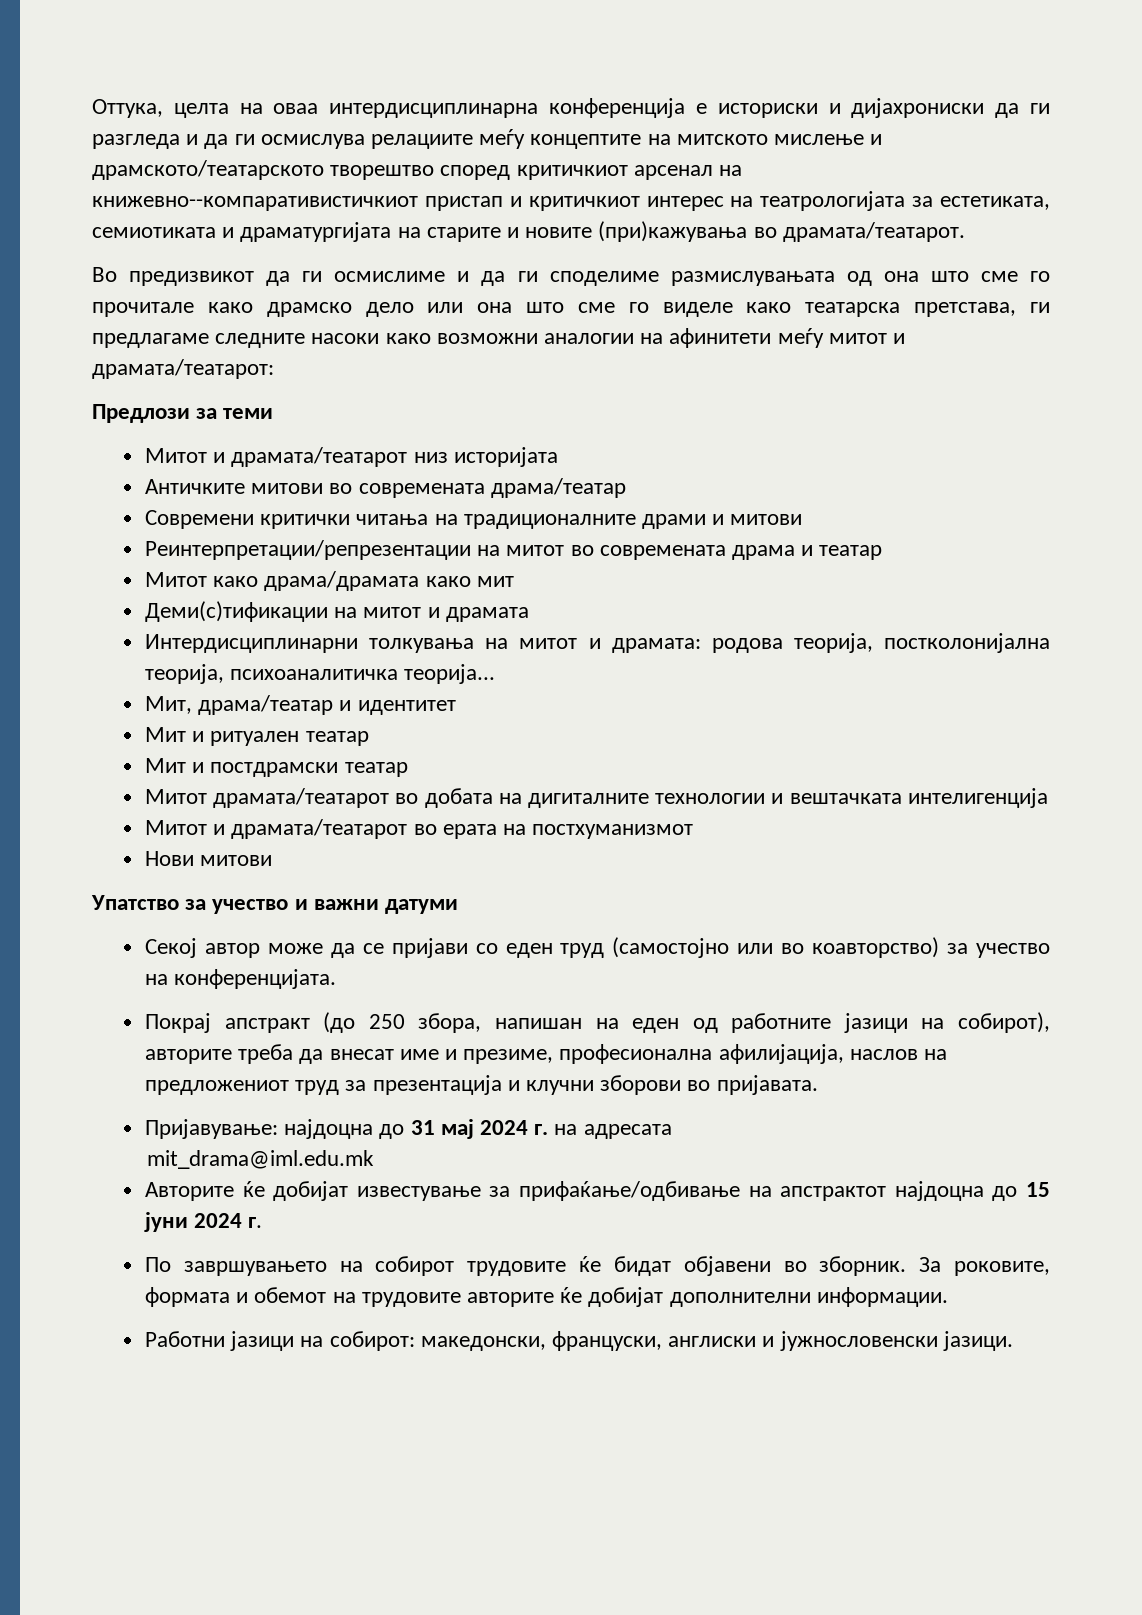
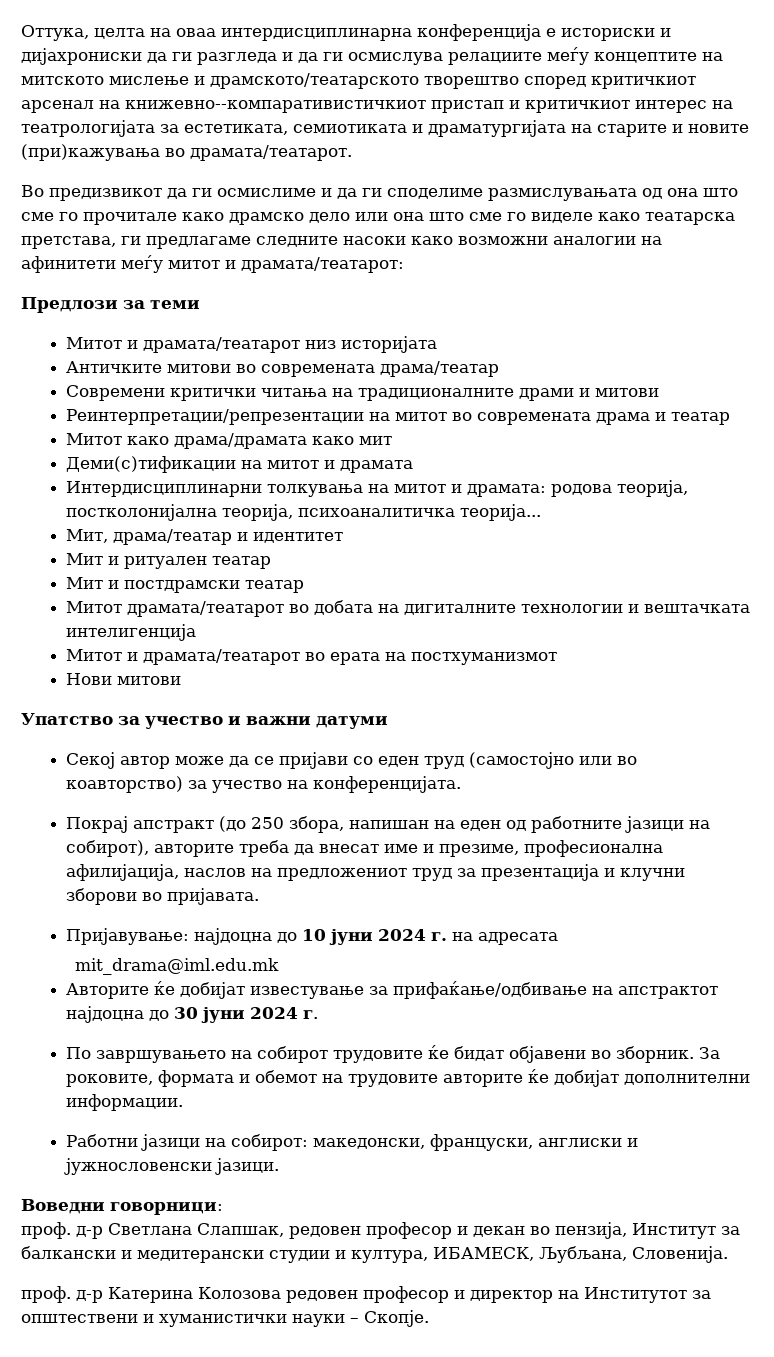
- Пријавување: најдоцна до 31 мај 2024 г. на адресата
+ Пријавување: најдоцна до 10 јуни 2024 г. на адресата
- Авторите ќе добијат известување за прифаќање/одбивање на апстрактот најдоцна до 15 јуни 2024 г.
+ Авторите ќе добијат известување за прифаќање/одбивање на апстрактот најдоцна до 30 јуни 2024 г.
+ Воведни говорници:
+ проф. д-р Светлана Слапшак, редовен професор и декан во пензија, Институт за балкански и медитерански студии и култура, ИБАМЕСК, Љубљана, Словенија.
+ проф. д-р Катерина Колозова редовен професор и директор на Институтот за општествени и хуманистички науки – Скопје.

